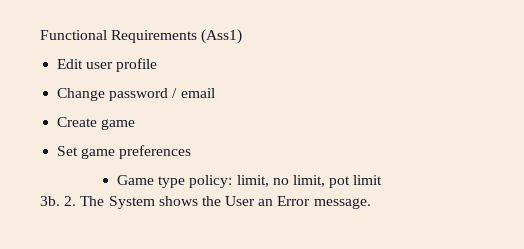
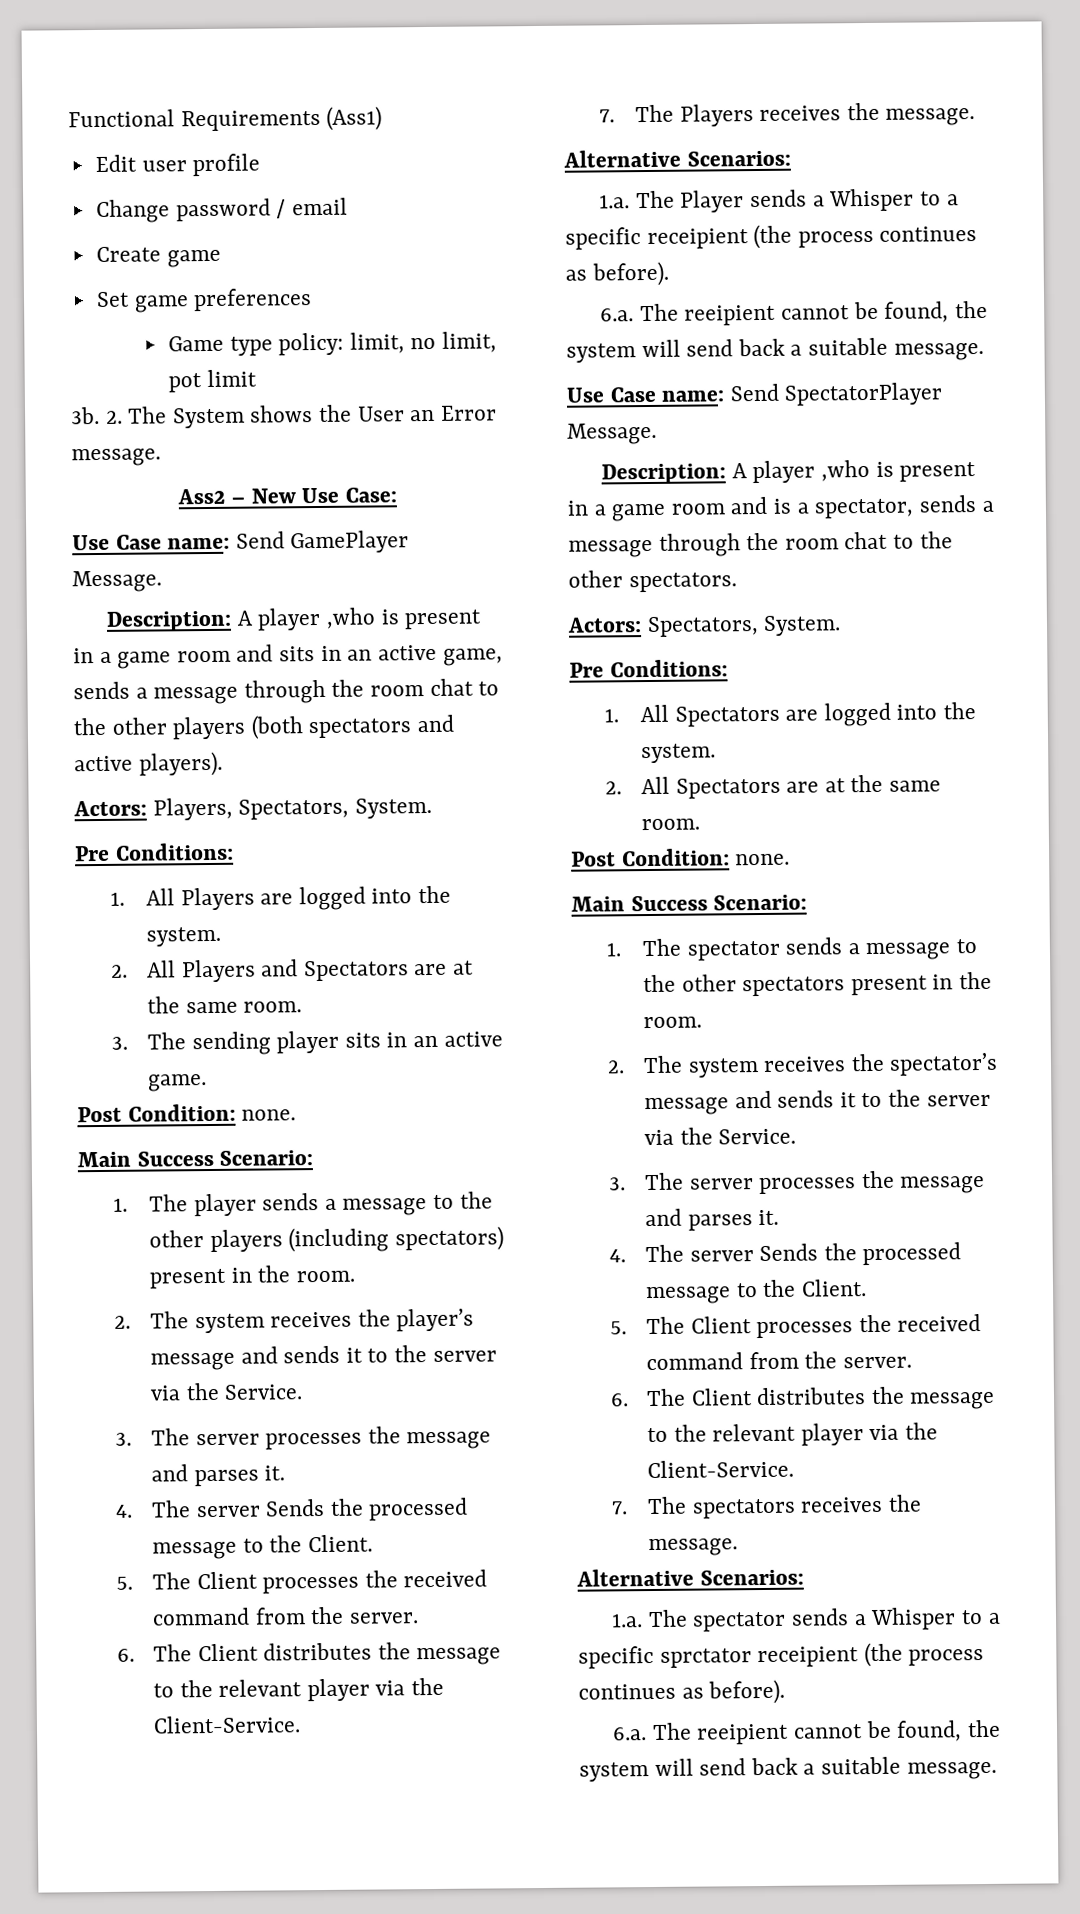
+ Ass2 – New Use Case:
+ Use Case name: Send GamePlayer Message.
+ Description: A player ,who is present in a game room and sits in an active game, sends a message through the room chat to the other players (both spectators and active players).
+ Actors: Players, Spectators, System.
+ Pre Conditions:
+ 1. All Players are logged into the system.
+ 2. All Players and Spectators are at the same room.
+ 3. The sending player sits in an active game.
+ Post Condition: none.
+ Main Success Scenario:
+ 1. The player sends a message to the other players (including spectators) present in the room.
+ 2. The system receives the player’s message and sends it to the server via the Service.
+ 3. The server processes the message and parses it.
+ 4. The server Sends the processed message to the Client.
+ 5. The Client processes the received command from the server.
+ 6. The Client distributes the message to the relevant player via the Client-Service.
+ 7. The Players receives the message.
+ Alternative Scenarios:
+ 1.a. The Player sends a Whisper to a specific receipient (the process continues as before).
+ 6.a. The reeipient cannot be found, the system will send back a suitable message.
+ Use Case name: Send SpectatorPlayer Message.
+ Description: A player ,who is present in a game room and is a spectator, sends a message through the room chat to the other spectators.
+ Actors: Spectators, System.
+ Pre Conditions:
+ 1. All Spectators are logged into the system.
+ 2. All Spectators are at the same room.
+ Post Condition: none.
+ Main Success Scenario:
+ 1. The spectator sends a message to the other spectators present in the room.
+ 2. The system receives the spectator’s message and sends it to the server via the Service.
+ 3. The server processes the message and parses it.
+ 4. The server Sends the processed message to the Client.
+ 5. The Client processes the received command from the server.
+ 6. The Client distributes the message to the relevant player via the Client-Service.
+ 7. The spectators receives the message.
+ Alternative Scenarios:
+ 1.a. The spectator sends a Whisper to a specific sprctator receipient (the process continues as before).
+ 6.a. The reeipient cannot be found, the system will send back a suitable message.

